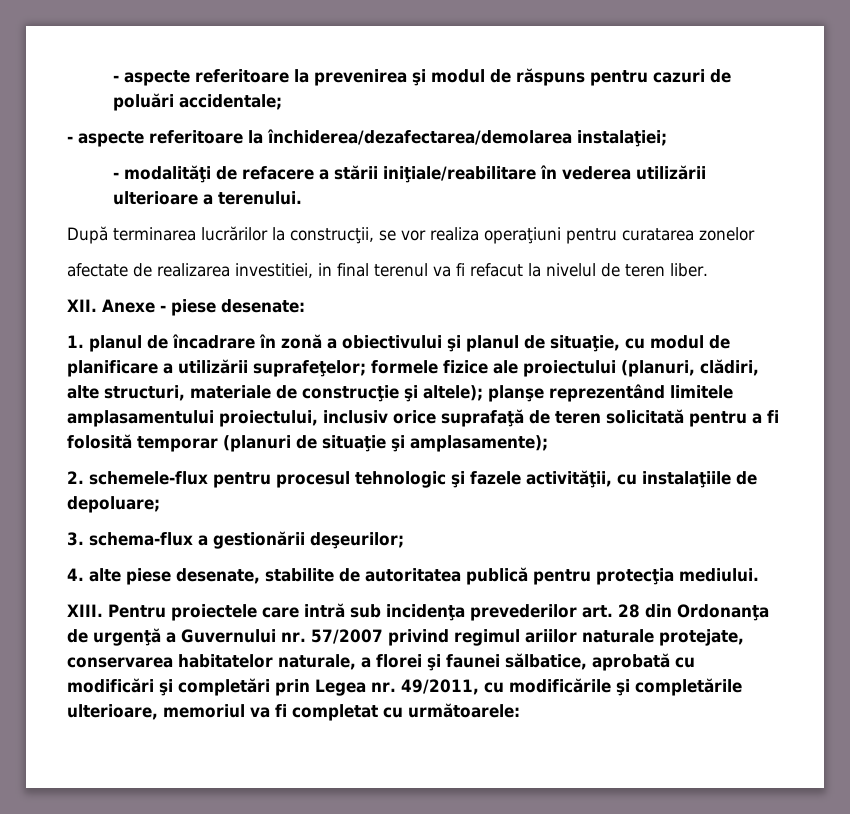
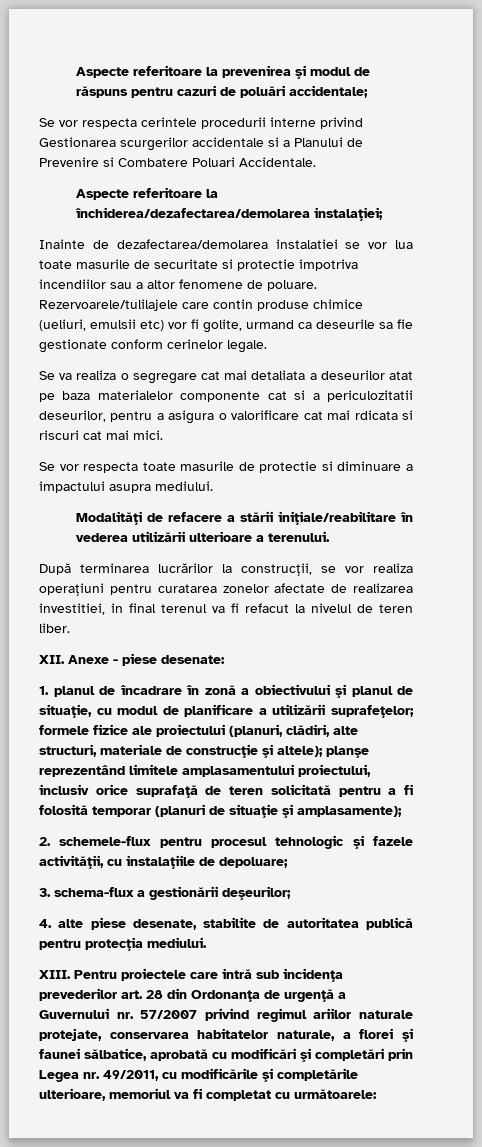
- - aspecte referitoare la prevenirea şi modul de răspuns pentru cazuri de poluări accidentale;
+ Aspecte referitoare la prevenirea şi modul de răspuns pentru cazuri de poluări accidentale;
- - aspecte referitoare la închiderea/dezafectarea/demolarea instalaţiei;
- - modalităţi de refacere a stării iniţiale/reabilitare în vederea utilizării ulterioare a terenului.
+ Se vor respecta cerintele procedurii interne privind Gestionarea scurgerilor accidentale si a Planului de Prevenire si Combatere Poluari Accidentale.
+ Aspecte referitoare la închiderea/dezafectarea/demolarea instalaţiei;
+ Inainte de dezafectarea/demolarea instalatiei se vor lua toate masurile de securitate si protectie impotriva incendiilor sau a altor fenomene de poluare. Rezervoarele/tulilajele care contin produse chimice (ueliuri, emulsii etc) vor fi golite, urmand ca deseurile sa fie gestionate conform cerinelor legale.
+ Se va realiza o segregare cat mai detaliata a deseurilor atat pe baza materialelor componente cat si a periculozitatii deseurilor, pentru a asigura o valorificare cat mai rdicata si riscuri cat mai mici.
+ Se vor respecta toate masurile de protectie si diminuare a impactului asupra mediului.
+ Modalităţi de refacere a stării iniţiale/reabilitare în vederea utilizării ulterioare a terenului.
- După terminarea lucrărilor la construcţii, se vor realiza operaţiuni pentru curatarea zonelor
- afectate de realizarea investitiei, in final terenul va fi refacut la nivelul de teren liber.
+ După terminarea lucrărilor la construcţii, se vor realiza operaţiuni pentru curatarea zonelor afectate de realizarea investitiei, in final terenul va fi refacut la nivelul de teren liber.

